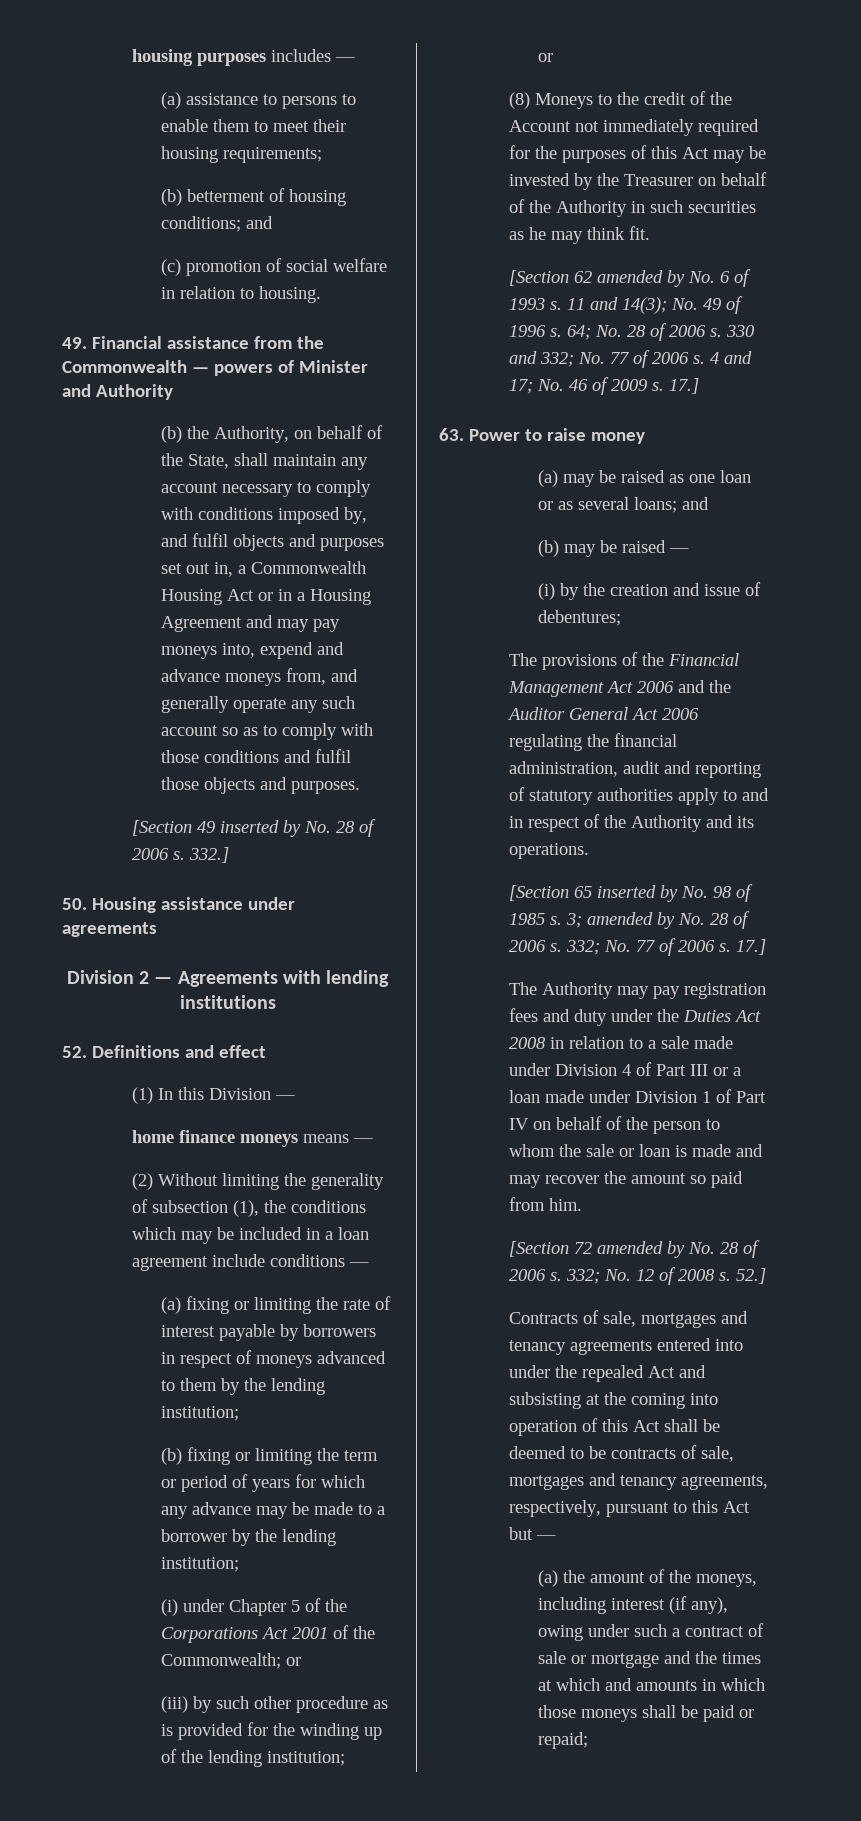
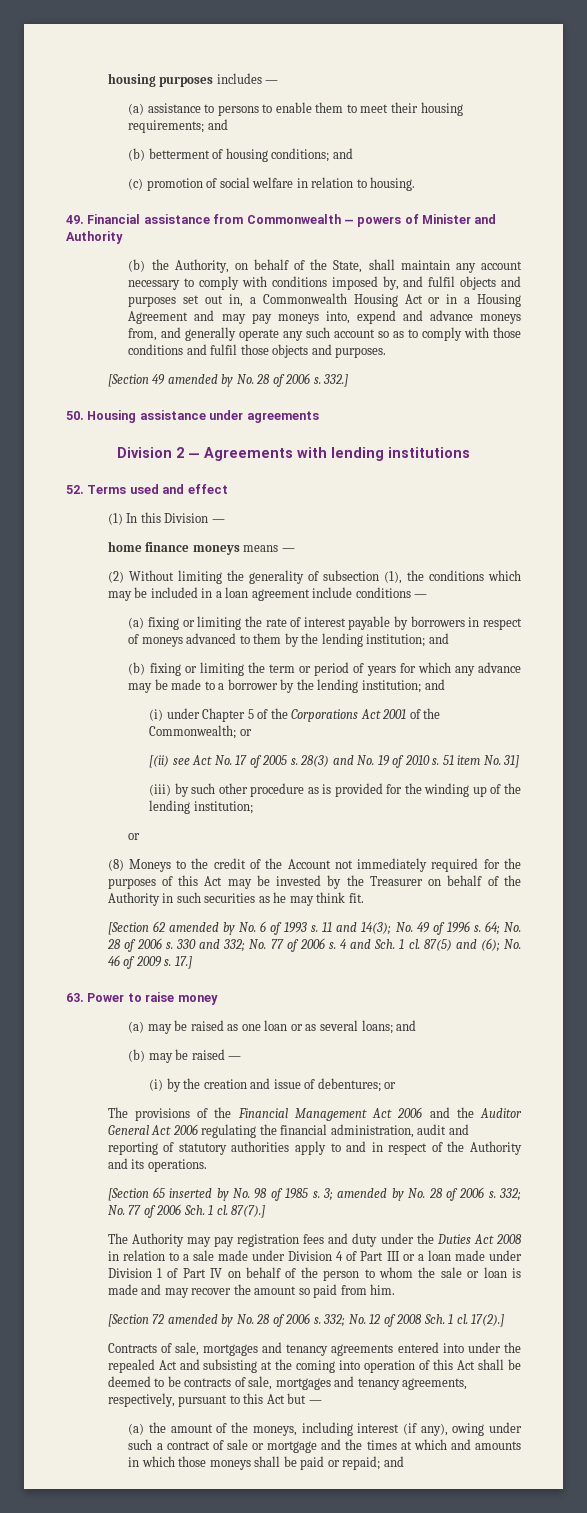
- (a) assistance to persons to enable them to meet their housing requirements;
+ (a) assistance to persons to enable them to meet their housing requirements; and
- 49. Financial assistance from the Commonwealth — powers of Minister and Authority
+ 49. Financial assistance from Commonwealth — powers of Minister and Authority
- [Section 49 inserted by No. 28 of 2006 s.
+ [Section 49 amended by No. 28 of 2006 s.
- 52. Definitions and effect
+ 52. Terms used and effect
- (a) fixing or limiting the rate of interest payable by borrowers in respect of moneys advanced to them by the lending institution;
+ (a) fixing or limiting the rate of interest payable by borrowers in respect of moneys advanced to them by the lending institution; and
- (b) fixing or limiting the term or period of years for which any advance may be made to a borrower by the lending institution;
+ (b) fixing or limiting the term or period of years for which any advance may be made to a borrower by the lending institution; and
+ [(ii) see Act No. 17 of 2005 s. 28(3) and No. 19 of 2010 s. 51 item No. 31]
- 4 and 17; No. 46 of 2009 s.
+ 4 and Sch. 1 cl. 87(5) and (6); No. 46 of 2009 s.
- (i) by the creation and issue of debentures;
+ (i) by the creation and issue of debentures; or
- 332; No. 77 of 2006 s. 17.]
+ 332; No. 77 of 2006 Sch. 1 cl. 87(7).]
- 332; No. 12 of 2008 s. 52.]
+ 332; No. 12 of 2008 Sch. 1 cl. 17(2).]
- (a) the amount of the moneys, including interest (if any), owing under such a contract of sale or mortgage and the times at which and amounts in which those moneys shall be paid or repaid;
+ (a) the amount of the moneys, including interest (if any), owing under such a contract of sale or mortgage and the times at which and amounts in which those moneys shall be paid or repaid; and

